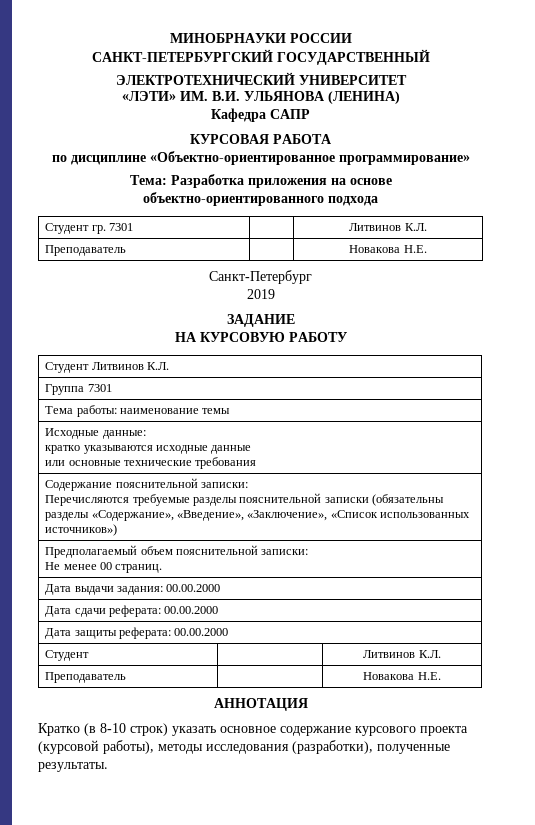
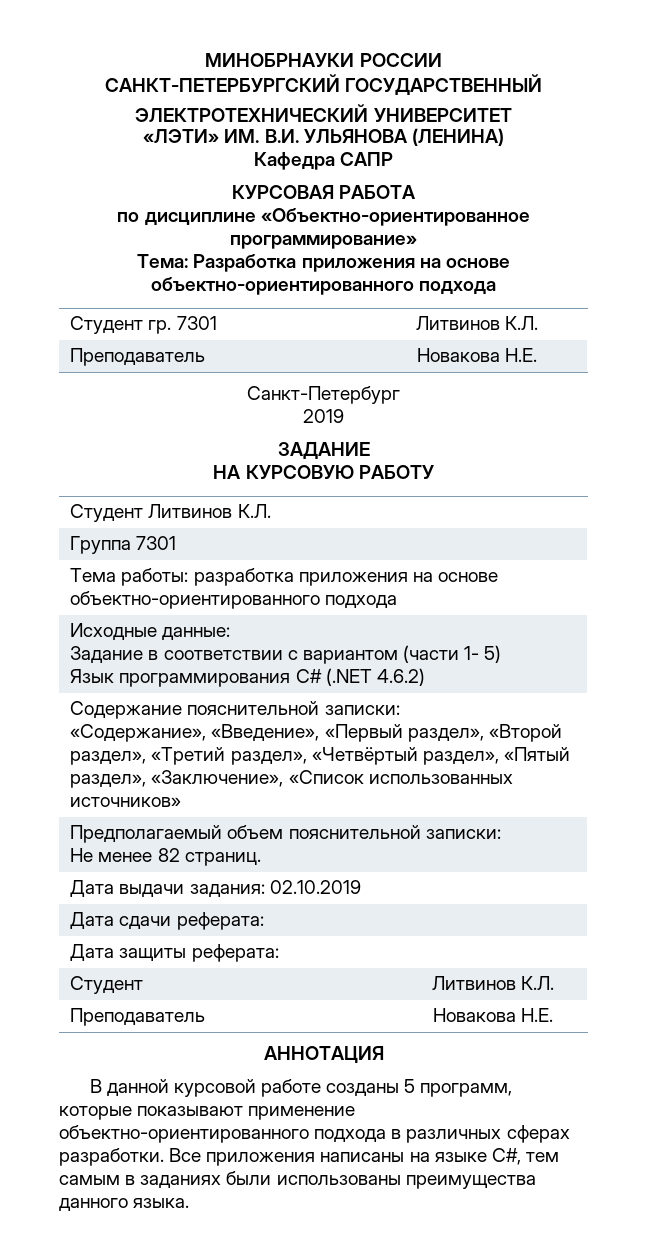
- Тема работы: наименование темы
+ Тема работы: разработка приложения на основе объектно-ориентированного подхода
  Исходные данные:
- кратко указываются исходные данные
- или основные технические требования
+ Задание в соответствии с вариантом (части 1- 5)
+ Язык программирования С# (.NET 4.6.2)
  Содержание пояснительной записки:
- Перечисляются требуемые разделы пояснительной записки (обязательны разделы «Содержание», «Введение», «Заключение», «Список использованных источников»)
+ «Содержание», «Введение», «Первый раздел», «Второй раздел», «Третий раздел», «Четвёртый раздел», «Пятый раздел», «Заключение», «Список использованных источников»
  Предполагаемый объем пояснительной записки:
- Не менее 00 страниц.
+ Не менее 82 страниц.
- Дата выдачи задания: 00.00.2000
+ Дата выдачи задания: 02.10.2019
- Дата сдачи реферата: 00.00.2000
+ Дата сдачи реферата:
- Дата защиты реферата: 00.00.2000
+ Дата защиты реферата:
- Кратко (в 8-10 строк) указать основное содержание курсового проекта (курсовой работы), методы исследования (разработки), полученные результаты.
+ В данной курсовой работе созданы 5 программ, которые показывают применение объектно-ориентированного подхода в различных сферах разработки. Все приложения написаны на языке C#, тем самым в заданиях были использованы преимущества данного языка.

